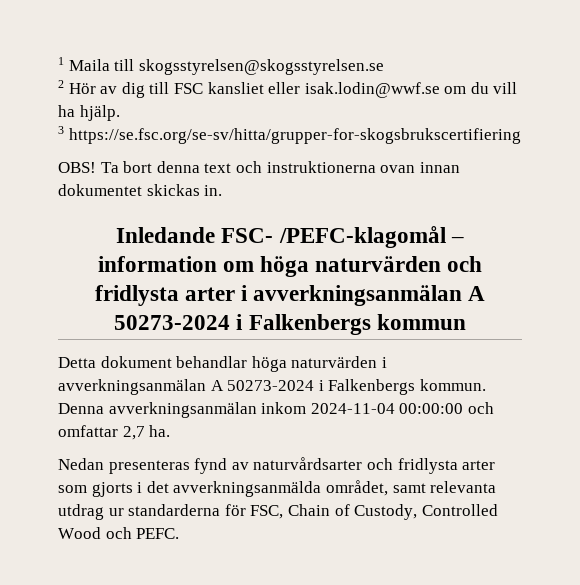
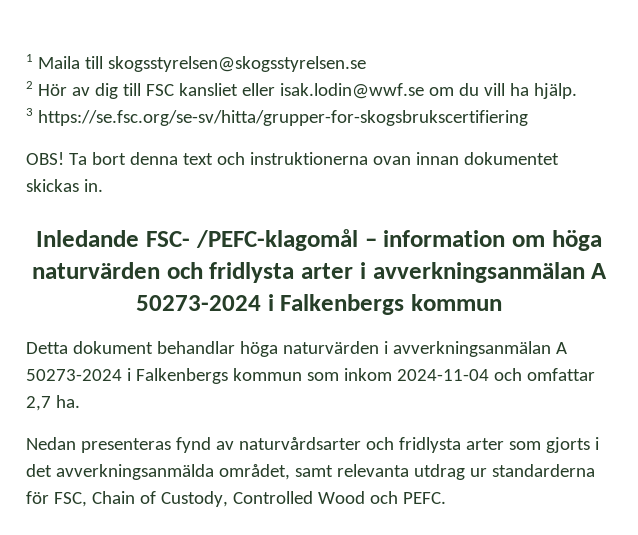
- Detta dokument behandlar höga naturvärden i avverkningsanmälan A 50273-2024 i Falkenbergs kommun. Denna avverkningsanmälan inkom 2024-11-04 00:00:00 och omfattar 2,7 ha.
+ Detta dokument behandlar höga naturvärden i avverkningsanmälan A 50273-2024 i Falkenbergs kommun som inkom 2024-11-04 och omfattar 2,7 ha.

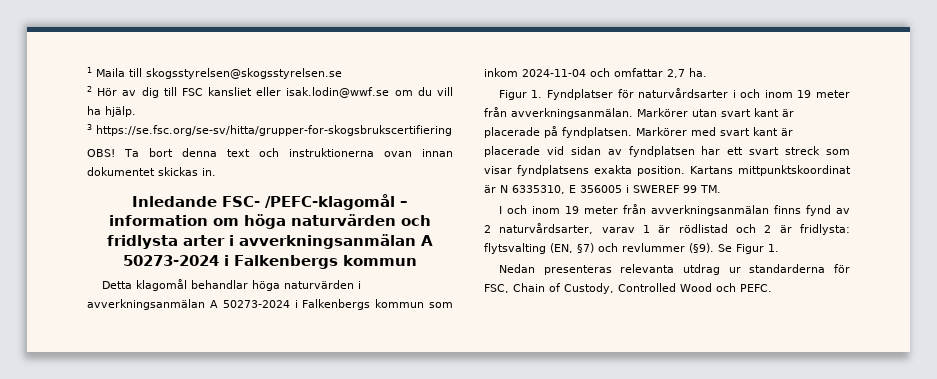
- Detta dokument behandlar höga naturvärden i avverkningsanmälan A 50273-2024 i Falkenbergs kommun som inkom 2024-11-04 och omfattar 2,7 ha.
+ Detta klagomål behandlar höga naturvärden i avverkningsanmälan A 50273-2024 i Falkenbergs kommun som inkom 2024-11-04 och omfattar 2,7 ha.
- Nedan presenteras fynd av naturvårdsarter och fridlysta arter som gjorts i det avverkningsanmälda området, samt relevanta utdrag ur standarderna för FSC, Chain of Custody, Controlled Wood och PEFC.
+ Figur 1. Fyndplatser för naturvårdsarter i och inom 19 meter från avverkningsanmälan. Markörer utan svart kant är placerade på fyndplatsen. Markörer med svart kant är placerade vid sidan av fyndplatsen har ett svart streck som visar fyndplatsens exakta position. Kartans mittpunktskoordinat är N 6335310, E 356005 i SWEREF 99 TM.
+ I och inom 19 meter från avverkningsanmälan finns fynd av 2 naturvårdsarter, varav 1 är rödlistad och 2 är fridlysta: flytsvalting (EN, §7) och revlummer (§9). Se Figur 1.
+ Nedan presenteras relevanta utdrag ur standarderna för FSC, Chain of Custody, Controlled Wood och PEFC.

